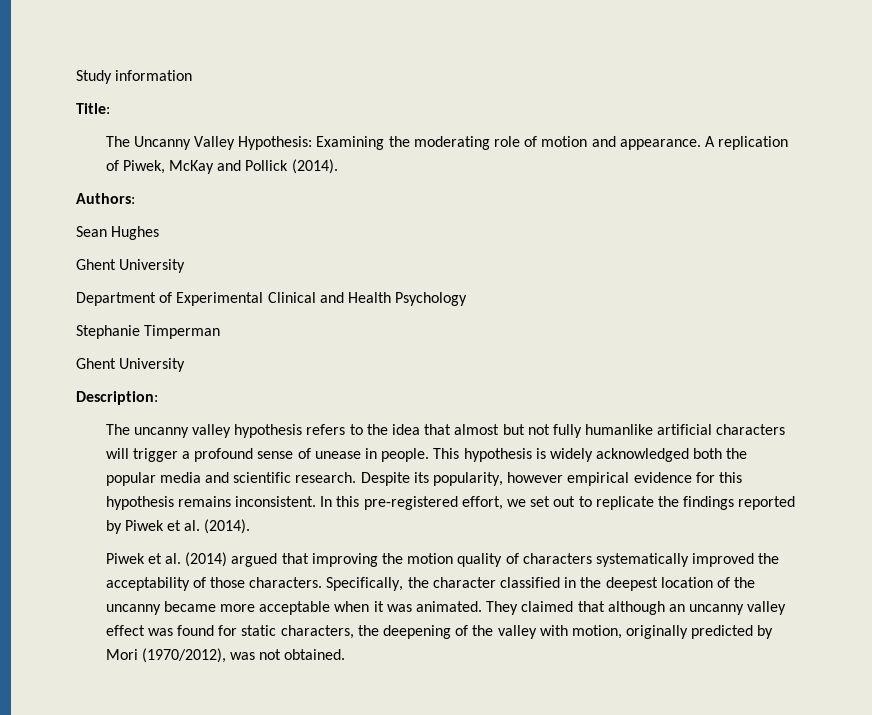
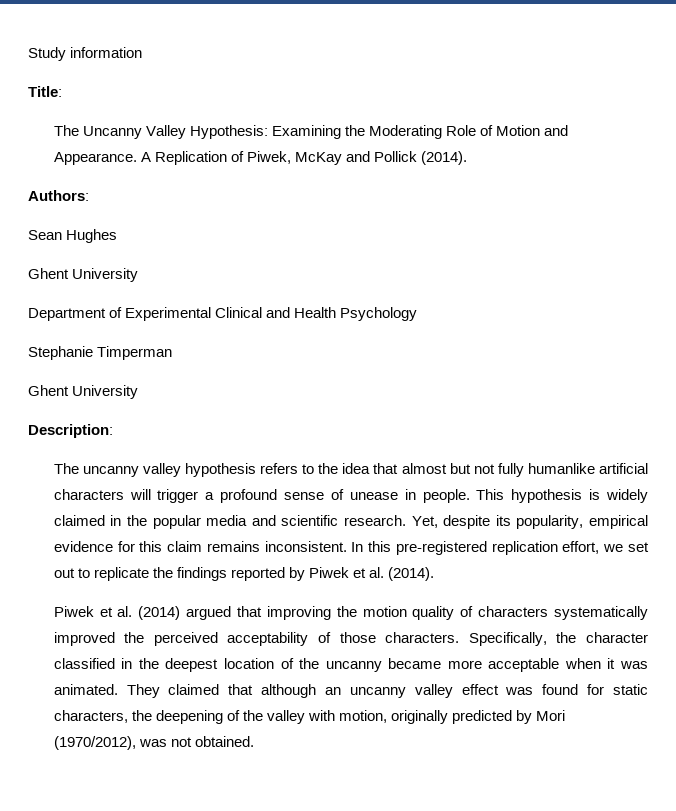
- The Uncanny Valley Hypothesis: Examining the moderating role of motion and appearance. A replication of Piwek, McKay and Pollick (2014).
+ The Uncanny Valley Hypothesis: Examining the Moderating Role of Motion and Appearance. A Replication of Piwek, McKay and Pollick (2014).
- This hypothesis is widely acknowledged both the popular media and scientific research.
+ This hypothesis is widely claimed in the popular media and scientific research.
- Despite its popularity, however empirical evidence for this hypothesis remains inconsistent.
+ Yet, despite its popularity, empirical evidence for this claim remains inconsistent.
- In this pre-registered effort, we set out to replicate the findings reported by Piwek et al. (2014).
+ In this pre-registered replication effort, we set out to replicate the findings reported by Piwek et al. (2014).
- Piwek et al. (2014) argued that improving the motion quality of characters systematically improved the acceptability of those characters.
+ Piwek et al. (2014) argued that improving the motion quality of characters systematically improved the perceived acceptability of those characters.

